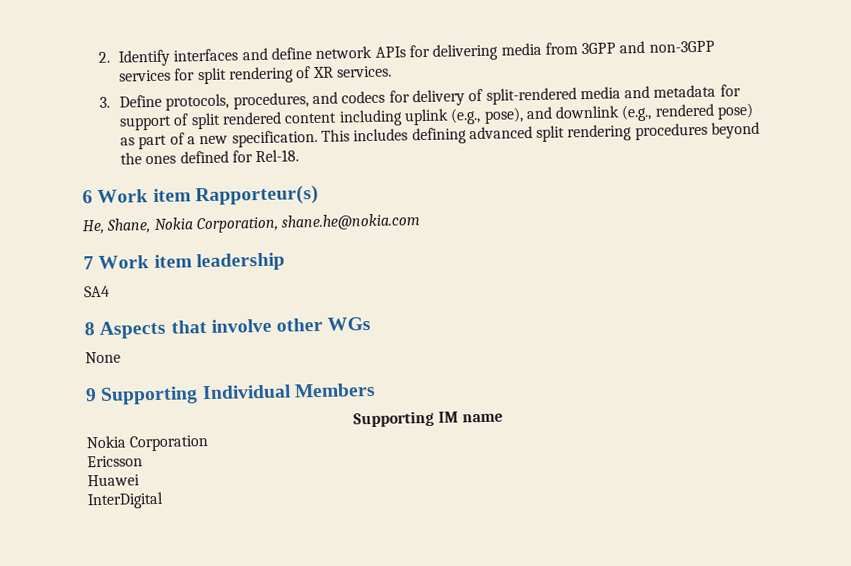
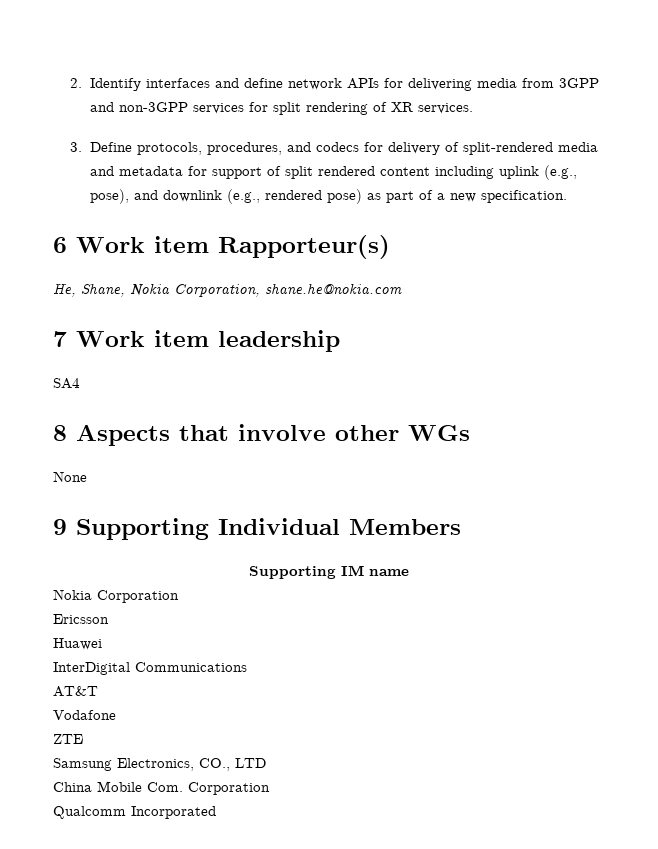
- This includes defining advanced split rendering procedures beyond the ones defined for Rel-18.
- InterDigital
+ InterDigital Communications
+ AT&T
+ Vodafone
+ ZTE
+ Samsung Electronics, CO., LTD
+ China Mobile Com. Corporation
+ Qualcomm Incorporated

